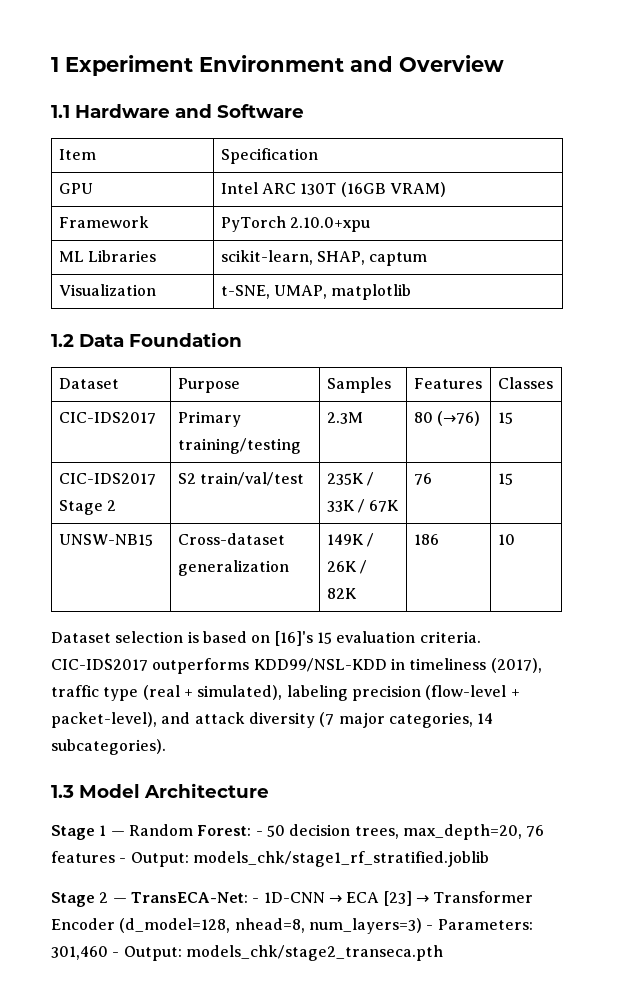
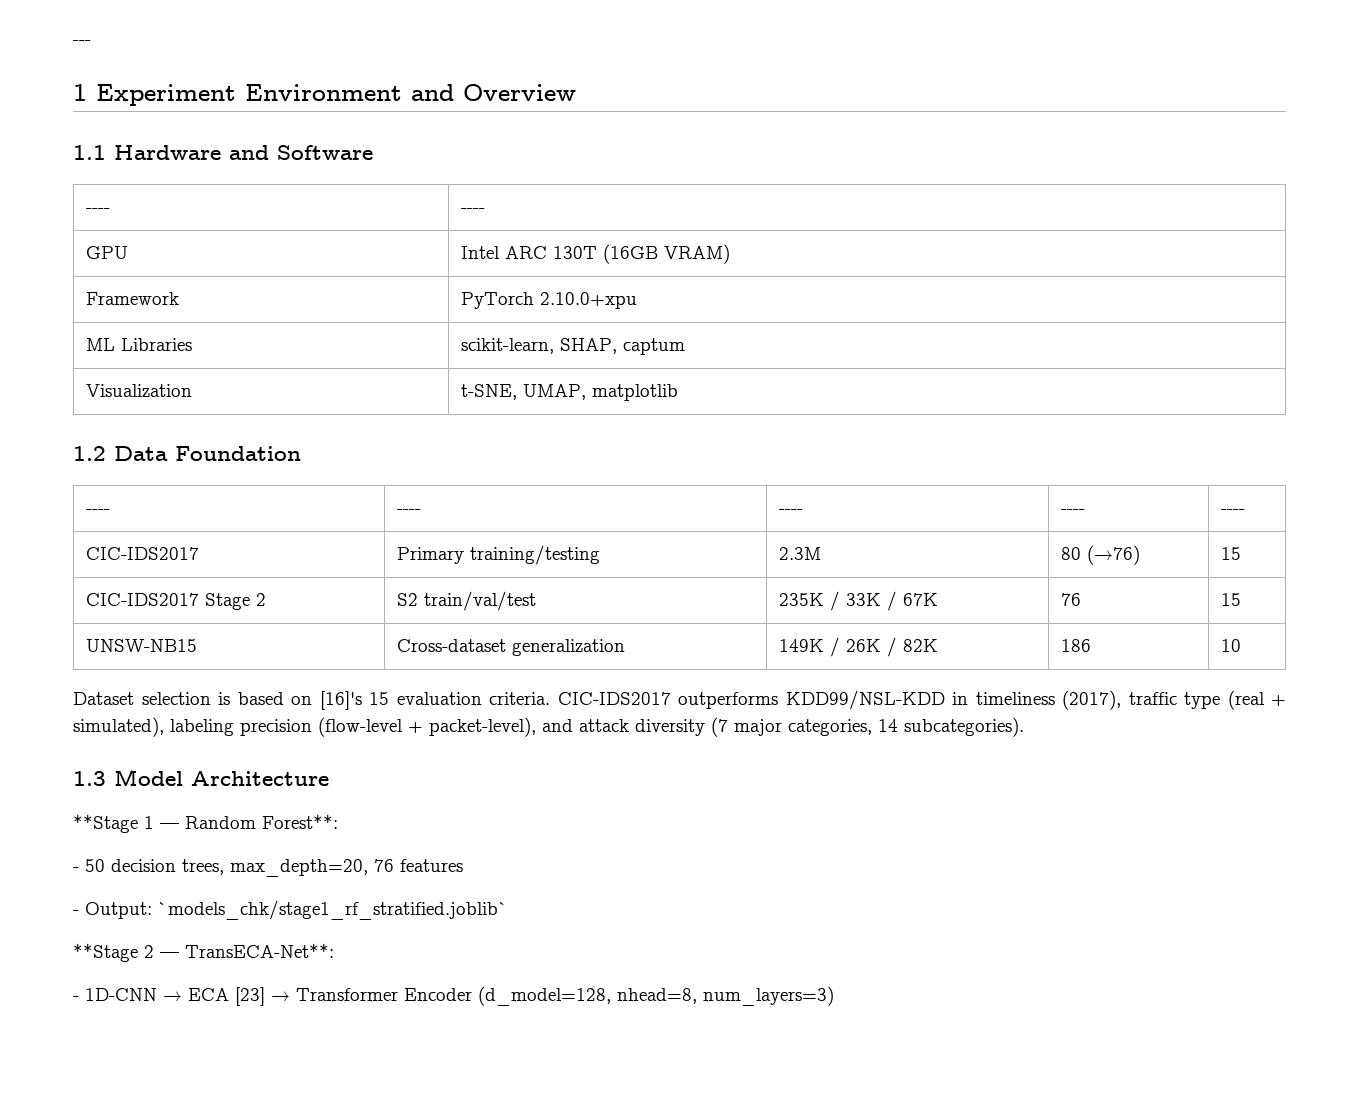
+ ---
  1.1 Hardware and Software
- Item | Specification
+ ---- | ----
- Dataset | Purpose | Samples | Features | Classes
+ ---- | ---- | ---- | ---- | ----
- Stage 1 — Random Forest: - 50 decision trees, max_depth=20, 76 features - Output: models_chk/stage1_rf_stratified.joblib
- Stage 2 — TransECA-Net: - 1D-CNN → ECA [23] → Transformer Encoder (d_model=128, nhead=8, num_layers=3) - Parameters: 301,460 - Output: models_chk/stage2_transeca.pth
+ **Stage 1 — Random Forest**:
+ - 50 decision trees, max_depth=20, 76 features
+ - Output: `models_chk/stage1_rf_stratified.joblib`
+ **Stage 2 — TransECA-Net**:
+ - 1D-CNN → ECA [23] → Transformer Encoder (d_model=128, nhead=8, num_layers=3)

